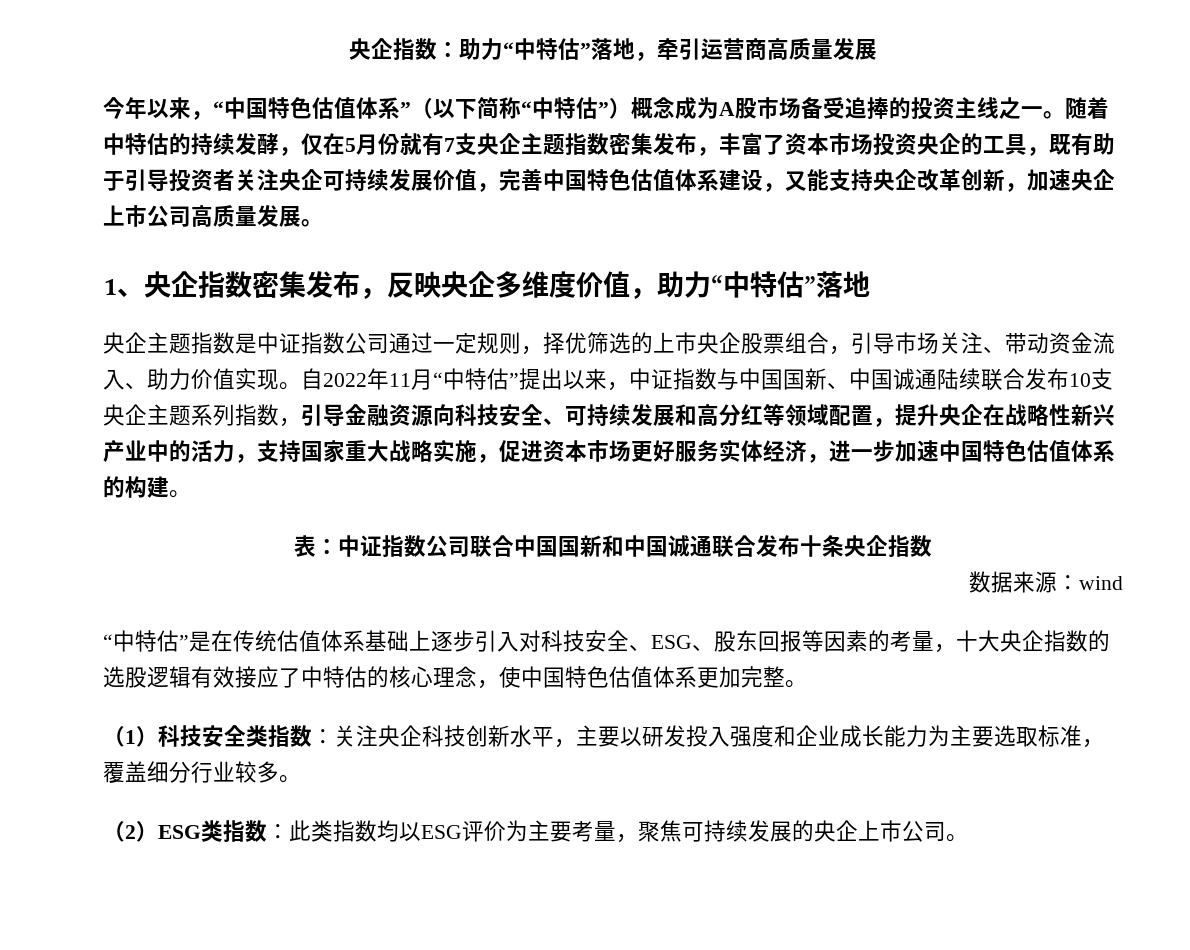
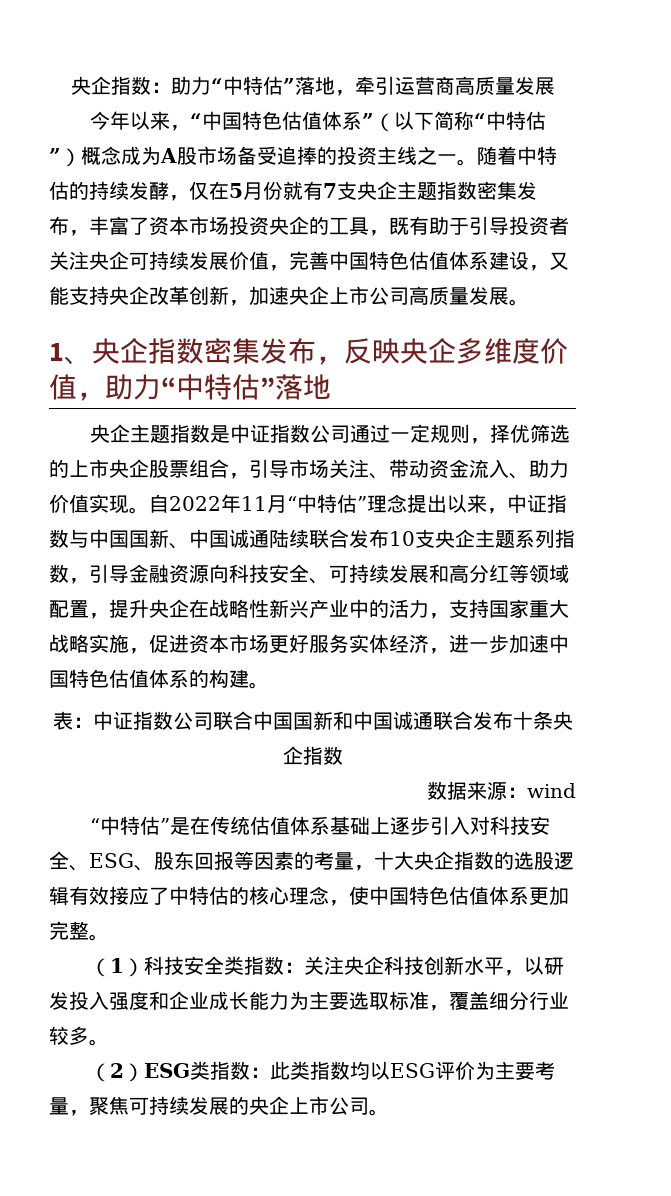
- 自2022年11月“中特估”提出以来，中证指数与中国国新、中国诚通陆续联合发布10支央企主题系列指数，引导金融资源向科技安全、可持续发展和高分红等领域配置，提升央企在战略性新兴产业中的活力，支持国家重大战略实施，促进资本市场更好服务实体经济，进一步加速中国特色估值体系的构建。
+ 自2022年11月“中特估”理念提出以来，中证指数与中国国新、中国诚通陆续联合发布10支央企主题系列指数，引导金融资源向科技安全、可持续发展和高分红等领域配置，提升央企在战略性新兴产业中的活力，支持国家重大战略实施，促进资本市场更好服务实体经济，进一步加速中国特色估值体系的构建。
- （1）科技安全类指数：关注央企科技创新水平，主要以研发投入强度和企业成长能力为主要选取标准，覆盖细分行业较多。
+ （1）科技安全类指数：关注央企科技创新水平，以研发投入强度和企业成长能力为主要选取标准，覆盖细分行业较多。

